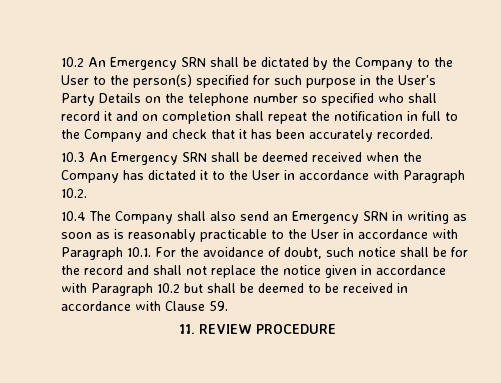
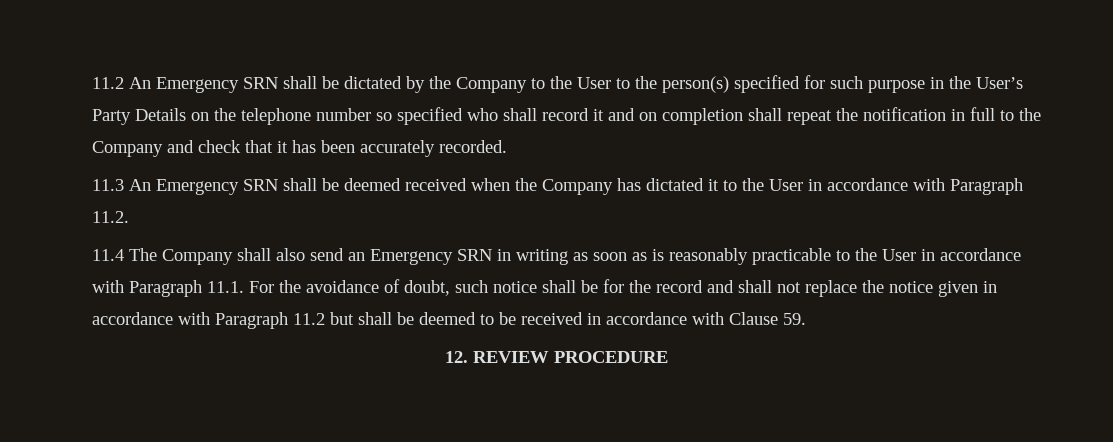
- 10.2 An Emergency SRN shall be dictated by the Company to the User to the person(s) specified for such purpose in the User’s Party Details on the telephone number so specified who shall record it and on completion shall repeat the notification in full to the Company and check that it has been accurately recorded.
+ 11.2 An Emergency SRN shall be dictated by the Company to the User to the person(s) specified for such purpose in the User’s Party Details on the telephone number so specified who shall record it and on completion shall repeat the notification in full to the Company and check that it has been accurately recorded.
- 10.3 An Emergency SRN shall be deemed received when the Company has dictated it to the User in accordance with Paragraph 10.2.
- 10.4 The Company shall also send an Emergency SRN in writing as soon as is reasonably practicable to the User in accordance with Paragraph 10.1. For the avoidance of doubt, such notice shall be for the record and shall not replace the notice given in accordance with Paragraph 10.2 but shall be deemed to be received in accordance with Clause 59.
+ 11.3 An Emergency SRN shall be deemed received when the Company has dictated it to the User in accordance with Paragraph 11.2.
+ 11.4 The Company shall also send an Emergency SRN in writing as soon as is reasonably practicable to the User in accordance with Paragraph 11.1. For the avoidance of doubt, such notice shall be for the record and shall not replace the notice given in accordance with Paragraph 11.2 but shall be deemed to be received in accordance with Clause 59.
- 11. REVIEW PROCEDURE
+ 12. REVIEW PROCEDURE

